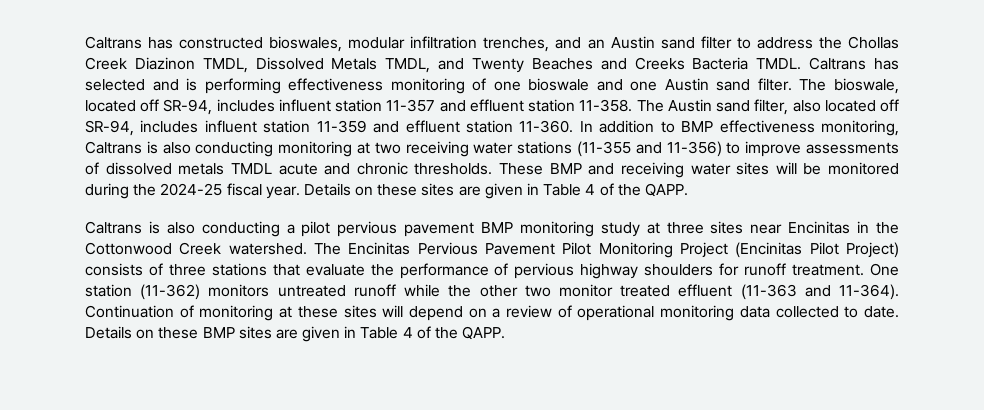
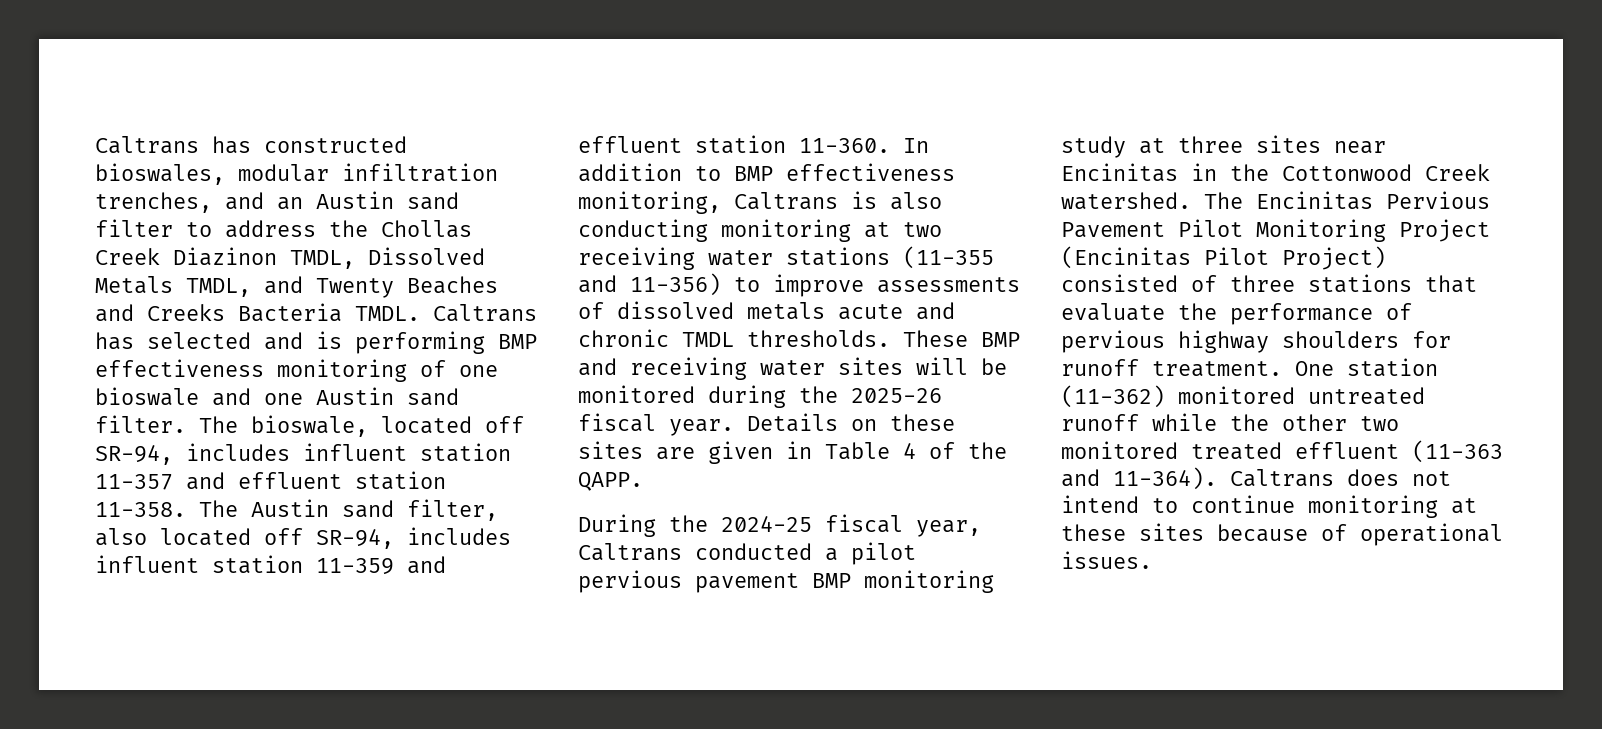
- Caltrans has selected and is performing effectiveness monitoring of one bioswale and one Austin sand filter.
+ Caltrans has selected and is performing BMP effectiveness monitoring of one bioswale and one Austin sand filter.
- In addition to BMP effectiveness monitoring, Caltrans is also conducting monitoring at two receiving water stations (11-355 and 11-356) to improve assessments of dissolved metals TMDL acute and chronic thresholds.
+ In addition to BMP effectiveness monitoring, Caltrans is also conducting monitoring at two receiving water stations (11-355 and 11-356) to improve assessments of dissolved metals acute and chronic TMDL thresholds.
- These BMP and receiving water sites will be monitored during the 2024-25 fiscal year.
+ These BMP and receiving water sites will be monitored during the 2025-26 fiscal year.
- Caltrans is also conducting a pilot pervious pavement BMP monitoring study at three sites near Encinitas in the Cottonwood Creek watershed.
+ During the 2024-25 fiscal year, Caltrans conducted a pilot pervious pavement BMP monitoring study at three sites near Encinitas in the Cottonwood Creek watershed.
- The Encinitas Pervious Pavement Pilot Monitoring Project (Encinitas Pilot Project) consists of three stations that evaluate the performance of pervious highway shoulders for runoff treatment.
+ The Encinitas Pervious Pavement Pilot Monitoring Project (Encinitas Pilot Project) consisted of three stations that evaluate the performance of pervious highway shoulders for runoff treatment.
- One station (11-362) monitors untreated runoff while the other two monitor treated effluent (11-363 and 11-364).
+ One station (11-362) monitored untreated runoff while the other two monitored treated effluent (11-363 and 11-364).
- Continuation of monitoring at these sites will depend on a review of operational monitoring data collected to date. Details on these BMP sites are given in Table 4 of the QAPP.
+ Caltrans does not intend to continue monitoring at these sites because of operational issues.

